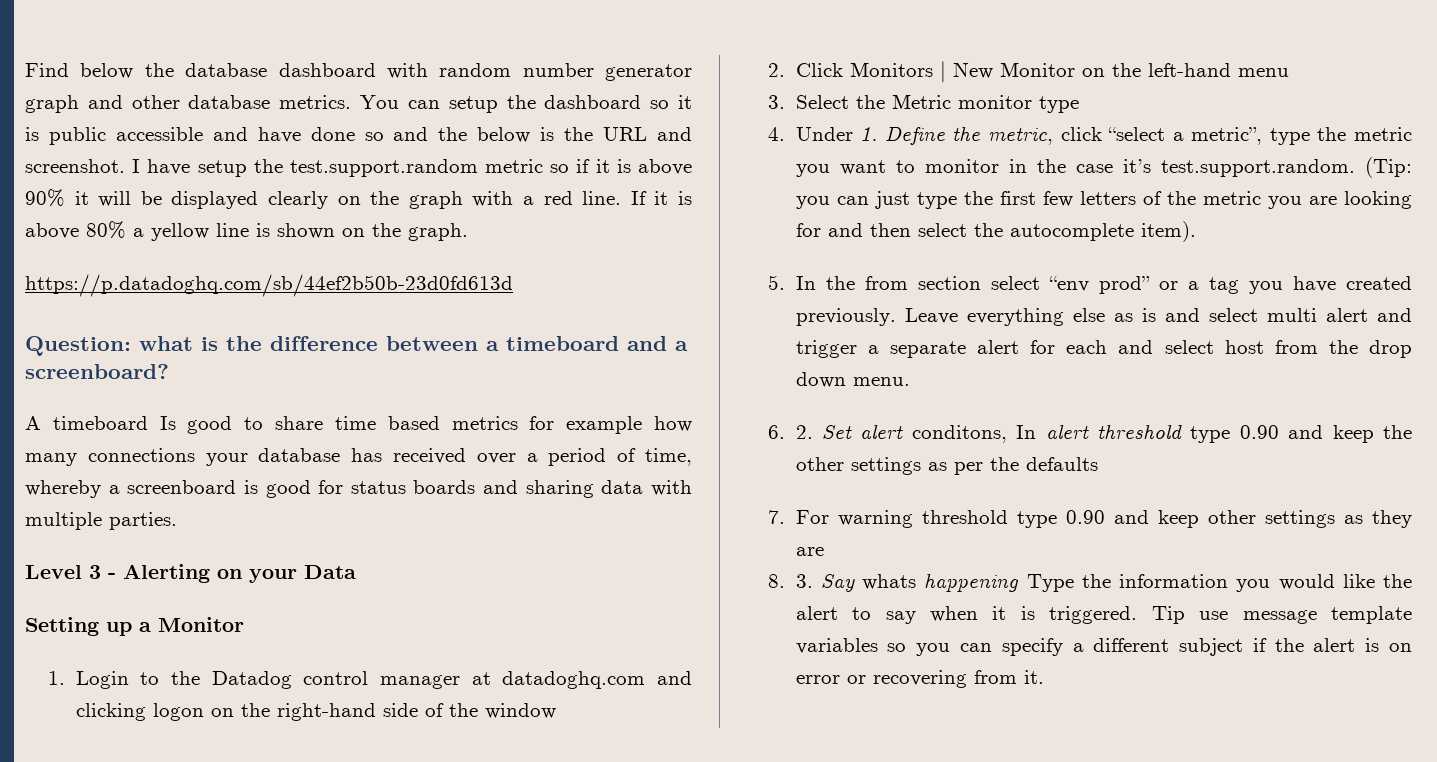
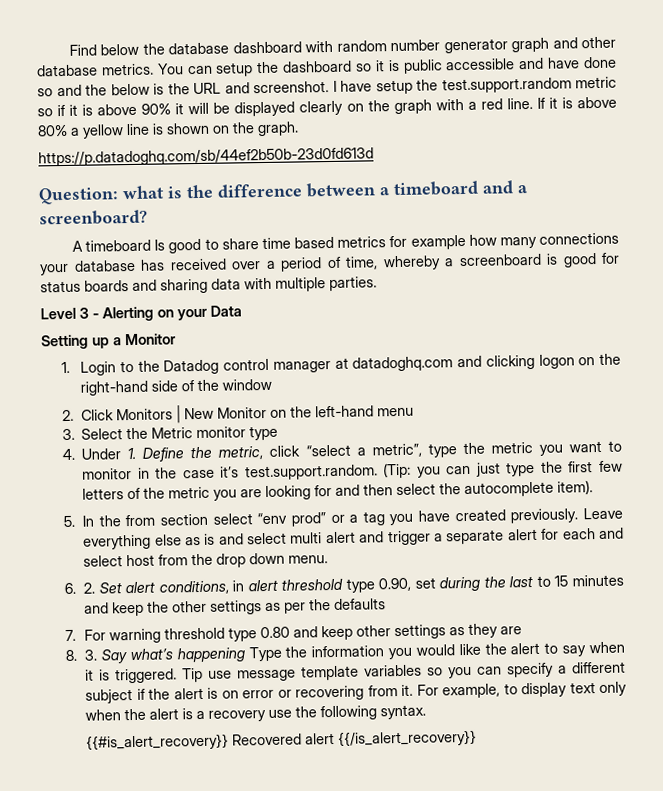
- 6. 2. Set alert conditons, In alert threshold type 0.90 and keep the other settings as per the defaults
+ 6. 2. Set alert conditions, in alert threshold type 0.90, set during the last to 15 minutes and keep the other settings as per the defaults
- 7. For warning threshold type 0.90 and keep other settings as they are
+ 7. For warning threshold type 0.80 and keep other settings as they are
- 8. 3. Say whats happening Type the information you would like the alert to say when it is triggered.
+ 8. 3. Say what’s happening Type the information you would like the alert to say when it is triggered.
+ For example, to display text only when the alert is a recovery use the following syntax.
+ {{#is_alert_recovery}} Recovered alert {{/is_alert_recovery}}

